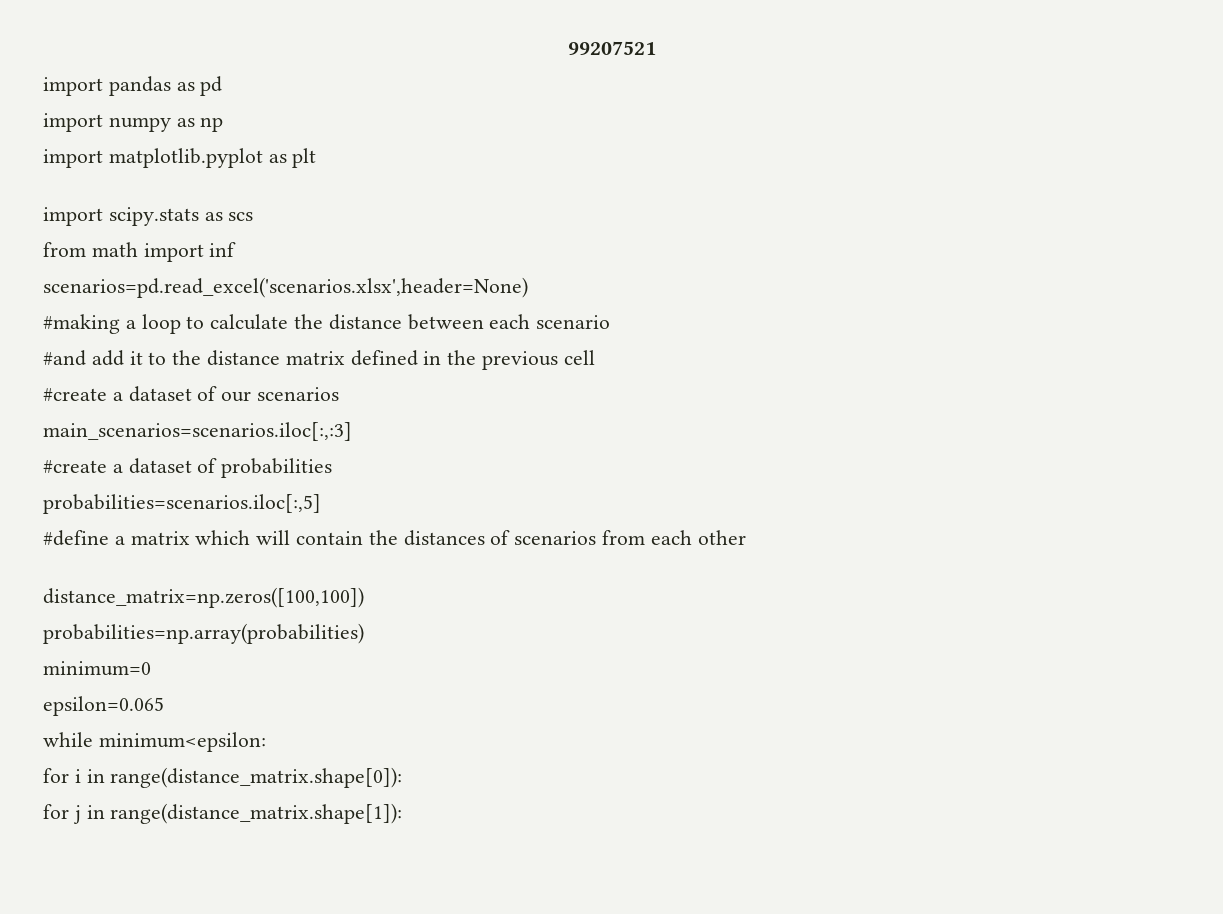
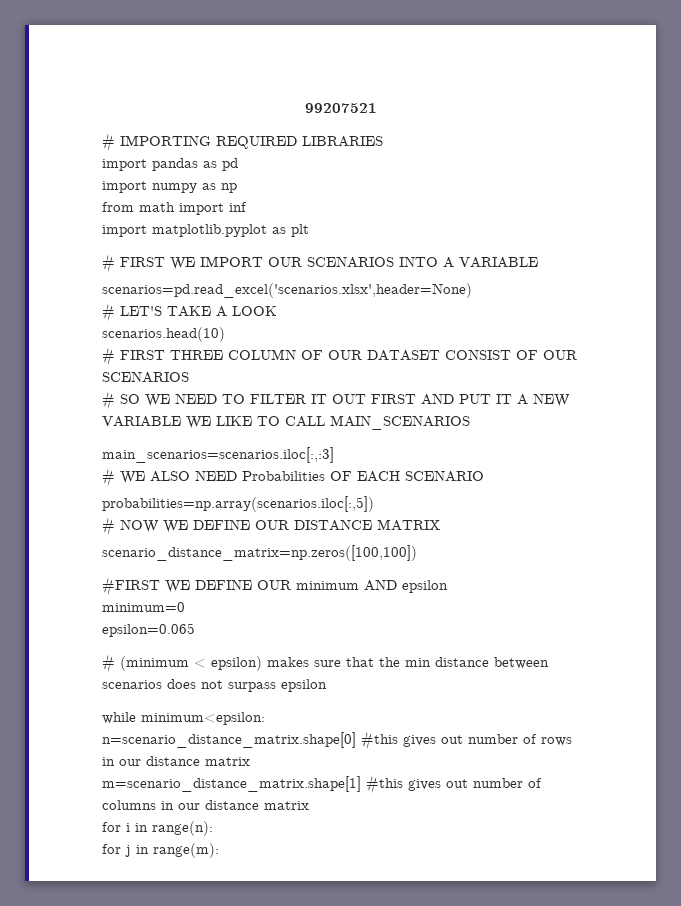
+ # IMPORTING REQUIRED LIBRARIES
+ from math import inf
- import scipy.stats as scs
- from math import inf
+ # FIRST WE IMPORT OUR SCENARIOS INTO A VARIABLE
  scenarios=pd.read_excel('scenarios.xlsx',header=None)
- #making a loop to calculate the distance between each scenario
- #and add it to the distance matrix defined in the previous cell
- #create a dataset of our scenarios
+ # LET'S TAKE A LOOK
+ scenarios.head(10)
+ # FIRST THREE COLUMN OF OUR DATASET CONSIST OF OUR SCENARIOS
+ # SO WE NEED TO FILTER IT OUT FIRST AND PUT IT A NEW VARIABLE WE LIKE TO CALL MAIN_SCENARIOS
  main_scenarios=scenarios.iloc[:,:3]
- #create a dataset of probabilities
- probabilities=scenarios.iloc[:,5]
- #define a matrix which will contain the distances of scenarios from each other
- distance_matrix=np.zeros([100,100])
- probabilities=np.array(probabilities)
+ # WE ALSO NEED Probabilities OF EACH SCENARIO
+ probabilities=np.array(scenarios.iloc[:,5])
+ # NOW WE DEFINE OUR DISTANCE MATRIX
+ scenario_distance_matrix=np.zeros([100,100])
+ #FIRST WE DEFINE OUR minimum AND epsilon
  minimum=0
  epsilon=0.065
+ # (minimum < epsilon) makes sure that the min distance between scenarios does not surpass epsilon
  while minimum<epsilon:
+ n=scenario_distance_matrix.shape[0] #this gives out number of rows in our distance matrix
+ m=scenario_distance_matrix.shape[1] #this gives out number of columns in our distance matrix
- for i in range(distance_matrix.shape[0]):
+ for i in range(n):
- for j in range(distance_matrix.shape[1]):
+ for j in range(m):

